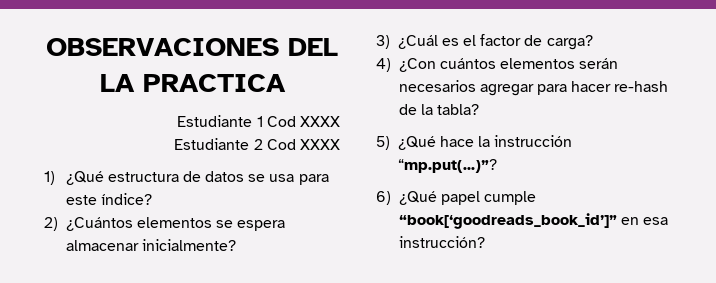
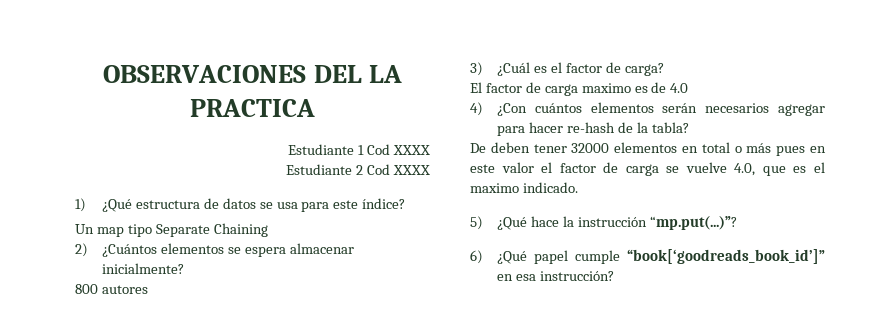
+ Un map tipo Separate Chaining
+ 800 autores
+ El factor de carga maximo es de 4.0
+ De deben tener 32000 elementos en total o más pues en este valor el factor de carga se vuelve 4.0, que es el maximo indicado.

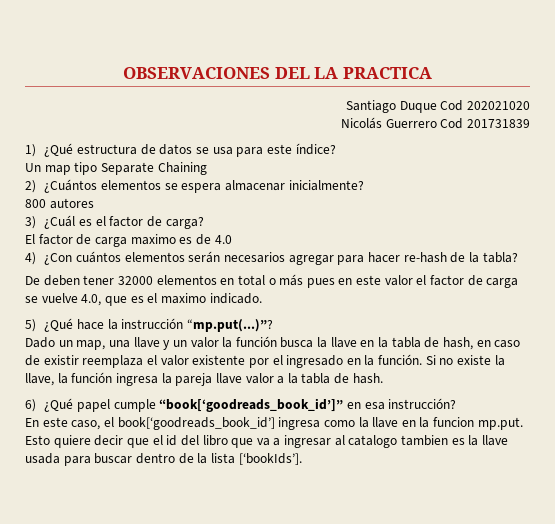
- Estudiante 1 Cod XXXX
- Estudiante 2 Cod XXXX
+ Santiago Duque Cod 202021020
+ Nicolás Guerrero Cod 201731839
+ Dado un map, una llave y un valor la función busca la llave en la tabla de hash, en caso de existir reemplaza el valor existente por el ingresado en la función. Si no existe la llave, la función ingresa la pareja llave valor a la tabla de hash.
+ En este caso, el book[‘goodreads_book_id’] ingresa como la llave en la funcion mp.put. Esto quiere decir que el id del libro que va a ingresar al catalogo tambien es la llave usada para buscar dentro de la lista [‘bookIds’].

